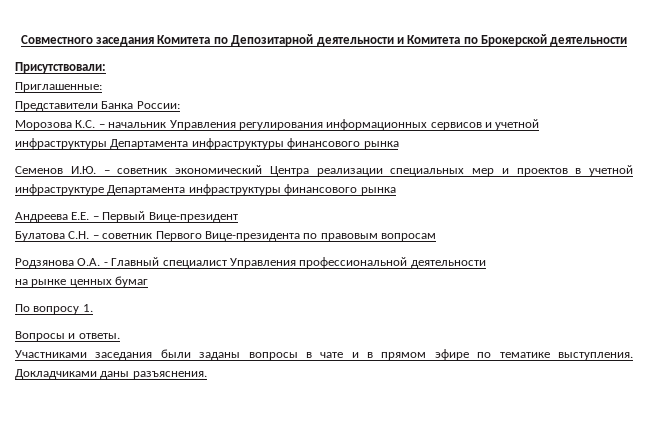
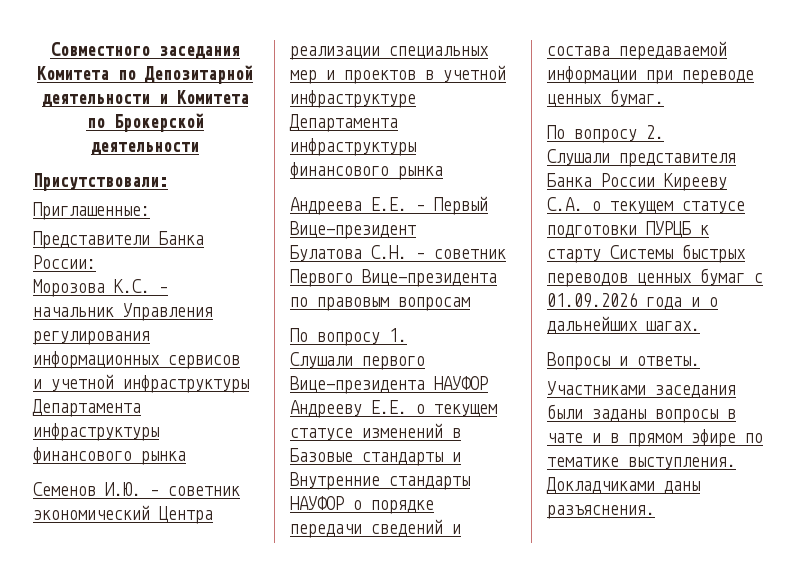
- Родзянова О.А. - Главный специалист Управления профессиональной деятельности
- на рынке ценных бумаг
  По вопросу 1.
+ Слушали первого Вице-президента НАУФОР Андрееву Е.Е. о текущем статусе изменений в Базовые стандарты и Внутренние стандарты НАУФОР о порядке передачи сведений и состава передаваемой информации при переводе ценных бумаг.
+ По вопросу 2.
+ Слушали представителя Банка России Кирееву С.А. о текущем статусе подготовки ПУРЦБ к старту Системы быстрых переводов ценных бумаг с 01.09.2026 года и о дальнейших шагах.

